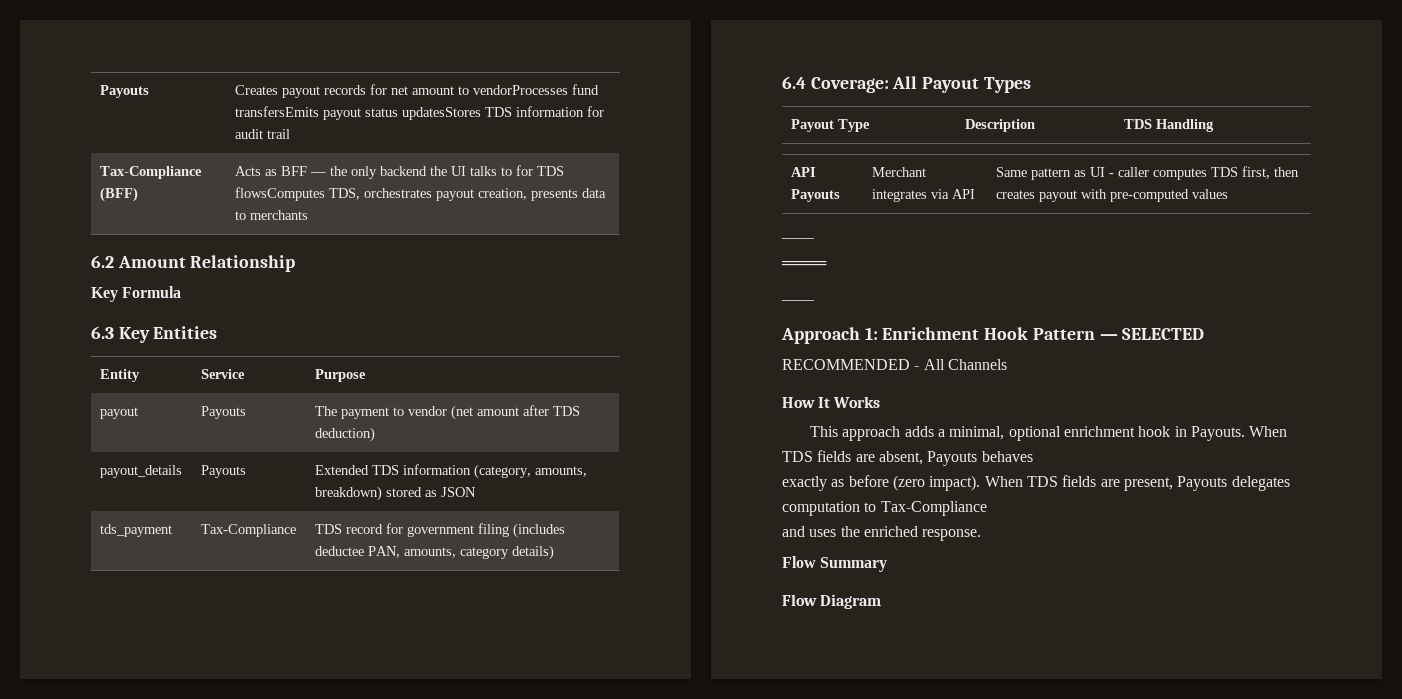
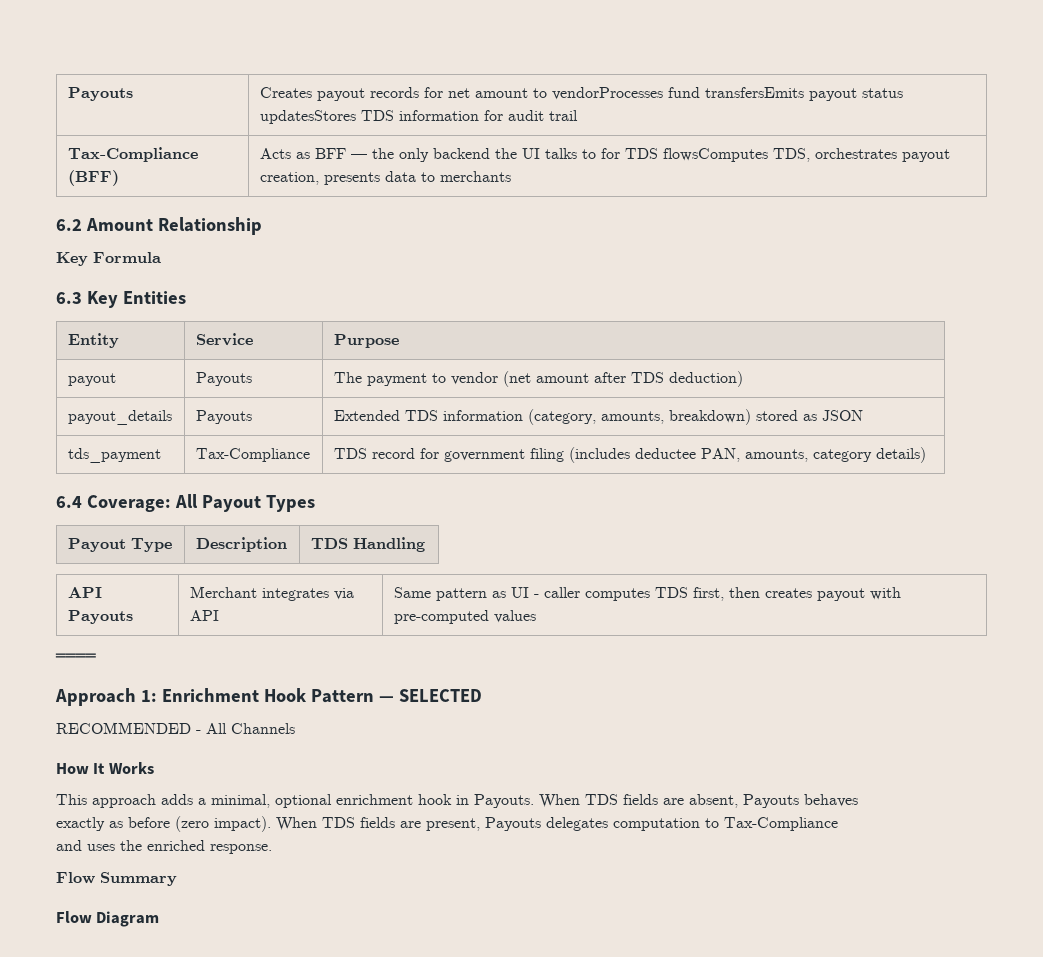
  API Payouts | Merchant integrates via API | Same pattern as UI - caller computes TDS first, then creates payout with pre-computed values
- ____
  ════
- ____

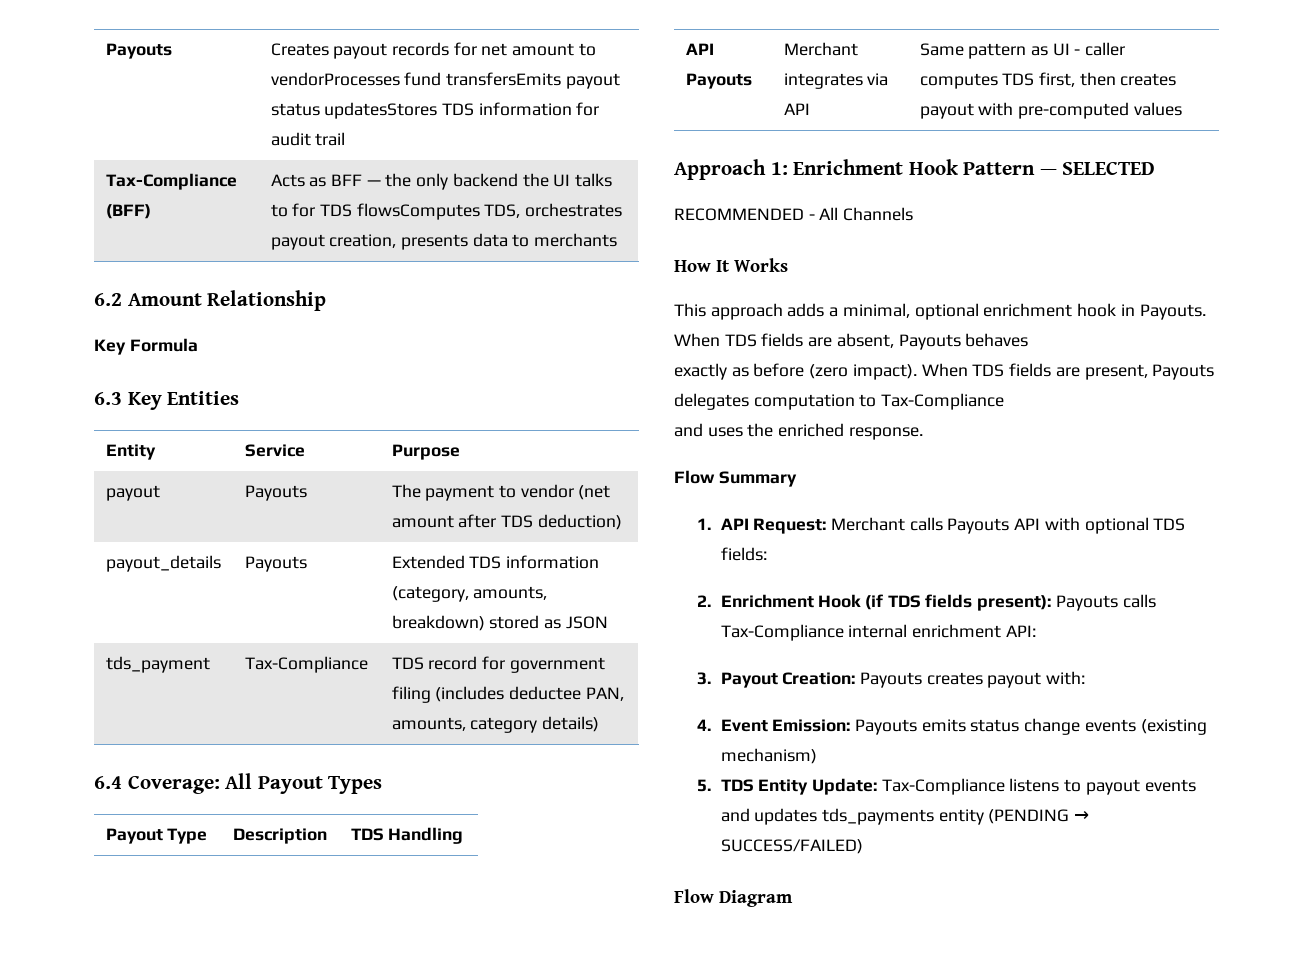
- ════
+ 1. API Request: Merchant calls Payouts API with optional TDS fields:
+ 2. Enrichment Hook (if TDS fields present): Payouts calls Tax-Compliance internal enrichment API:
+ 3. Payout Creation: Payouts creates payout with:
+ 4. Event Emission: Payouts emits status change events (existing mechanism)
+ 5. TDS Entity Update: Tax-Compliance listens to payout events and updates tds_payments entity (PENDING → SUCCESS/FAILED)

